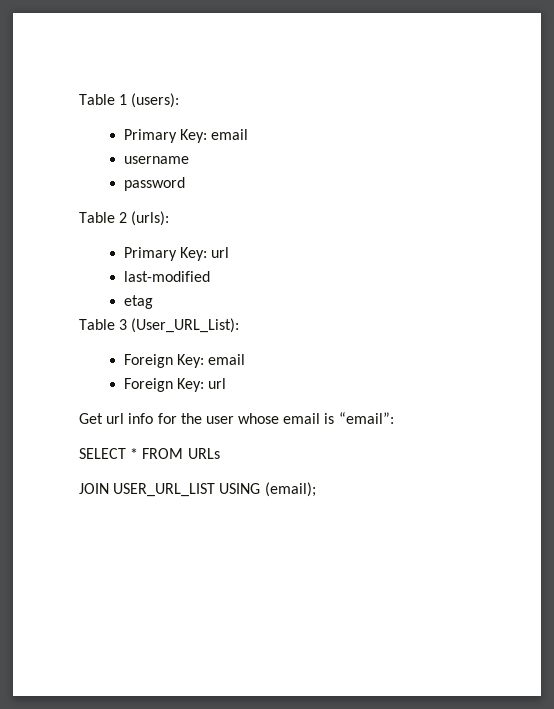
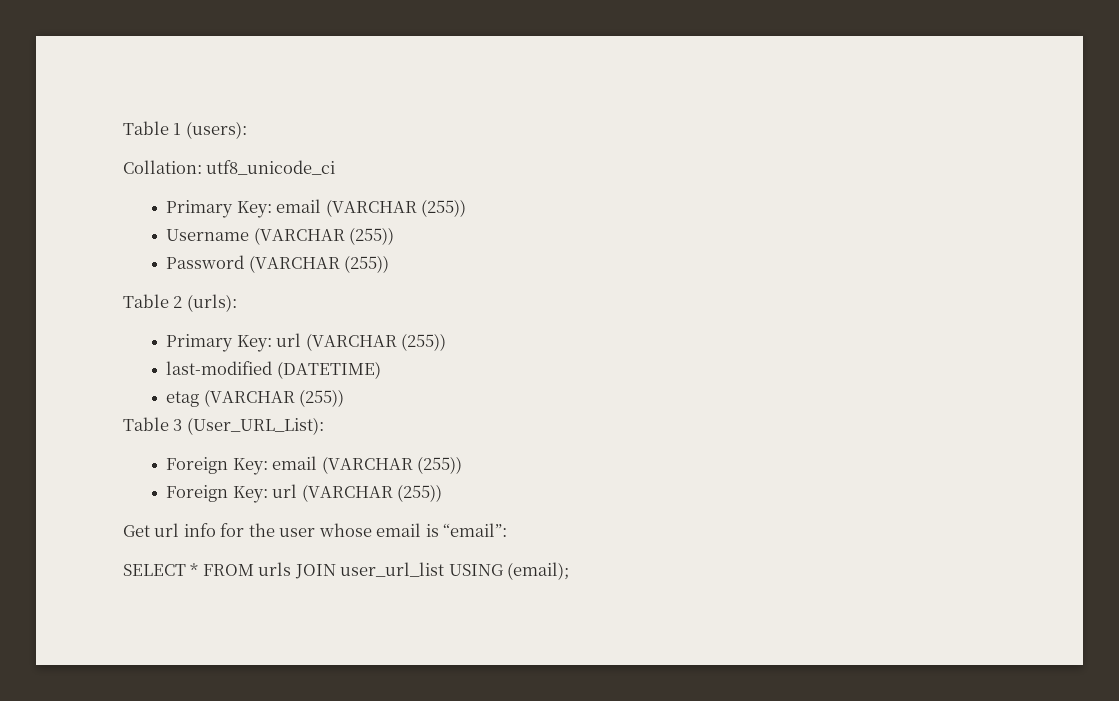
+ Collation: utf8_unicode_ci
- Primary Key: email
- username
- password
+ Primary Key: email (VARCHAR (255))
+ Username (VARCHAR (255))
+ Password (VARCHAR (255))
- Primary Key: url
+ Primary Key: url (VARCHAR (255))
- last-modified
+ last-modified (DATETIME)
- etag
+ etag (VARCHAR (255))
- Foreign Key: email
+ Foreign Key: email (VARCHAR (255))
- Foreign Key: url
+ Foreign Key: url (VARCHAR (255))
- SELECT * FROM URLs
- JOIN USER_URL_LIST USING (email);
+ SELECT * FROM urls JOIN user_url_list USING (email);

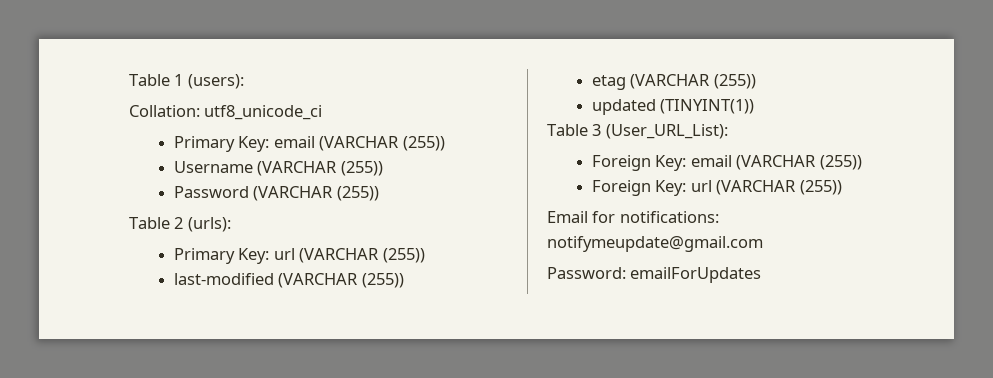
- last-modified (DATETIME)
+ last-modified (VARCHAR (255))
+ updated (TINYINT(1))
- Get url info for the user whose email is “email”:
- SELECT * FROM urls JOIN user_url_list USING (email);
+ Email for notifications: notifymeupdate@gmail.com
+ Password: emailForUpdates

